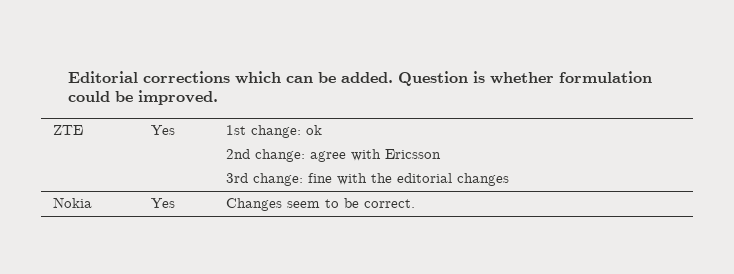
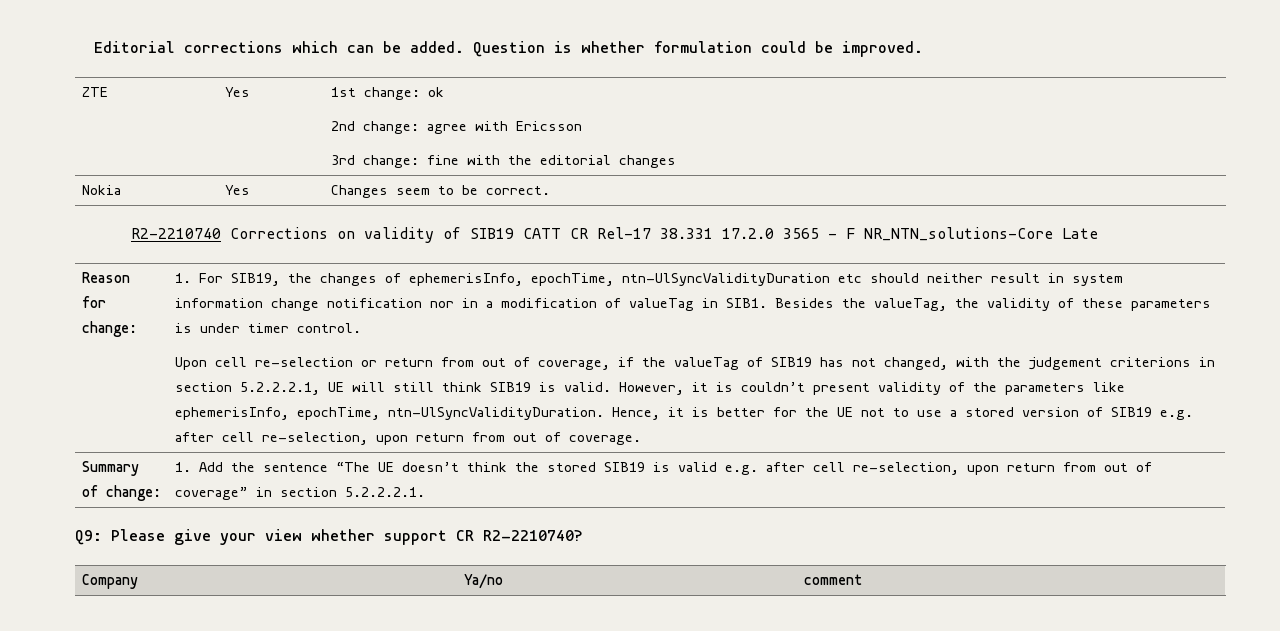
+ R2-2210740 Corrections on validity of SIB19 CATT CR Rel-17 38.331 17.2.0 3565 - F NR_NTN_solutions-Core Late
+ Reason for change: | 1. For SIB19, the changes of ephemerisInfo, epochTime, ntn-UlSyncValidityDuration etc should neither result in system information change notification nor in a modification of valueTag in SIB1. Besides the valueTag, the validity of these parameters is under timer control.
+ Upon cell re-selection or return from out of coverage, if the valueTag of SIB19 has not changed, with the judgement criterions in section 5.2.2.2.1, UE will still think SIB19 is valid. However, it is couldn’t present validity of the parameters like ephemerisInfo, epochTime, ntn-UlSyncValidityDuration. Hence, it is better for the UE not to use a stored version of SIB19 e.g. after cell re-selection, upon return from out of coverage.
+ Summary of change: | 1. Add the sentence “The UE doesn’t think the stored SIB19 is valid e.g. after cell re-selection, upon return from out of coverage” in section 5.2.2.2.1.
+ Q9: Please give your view whether support CR R2-2210740?
+ Company | Ya/no | comment

